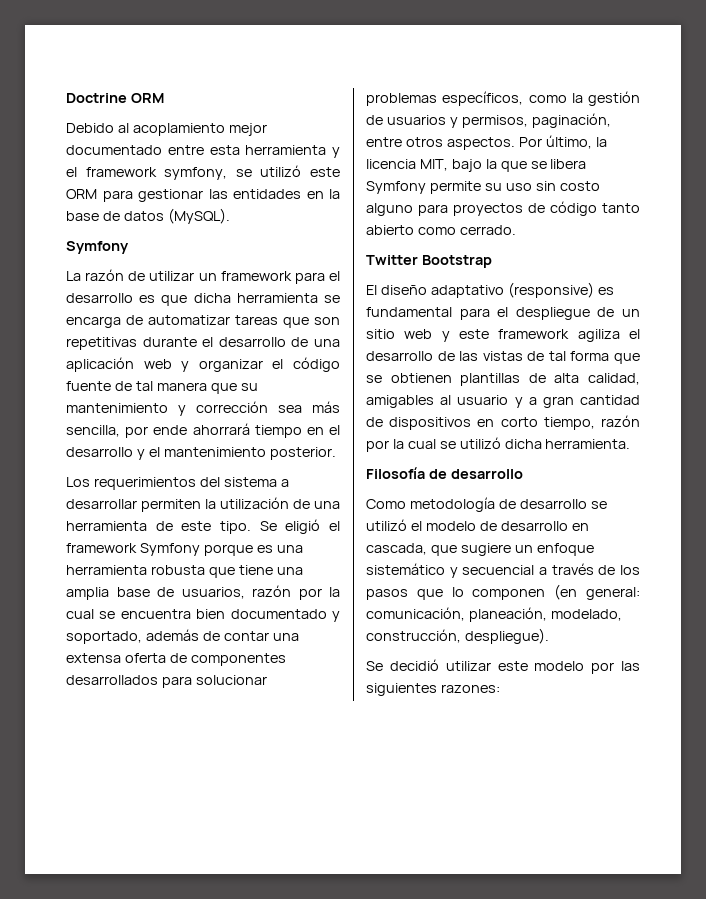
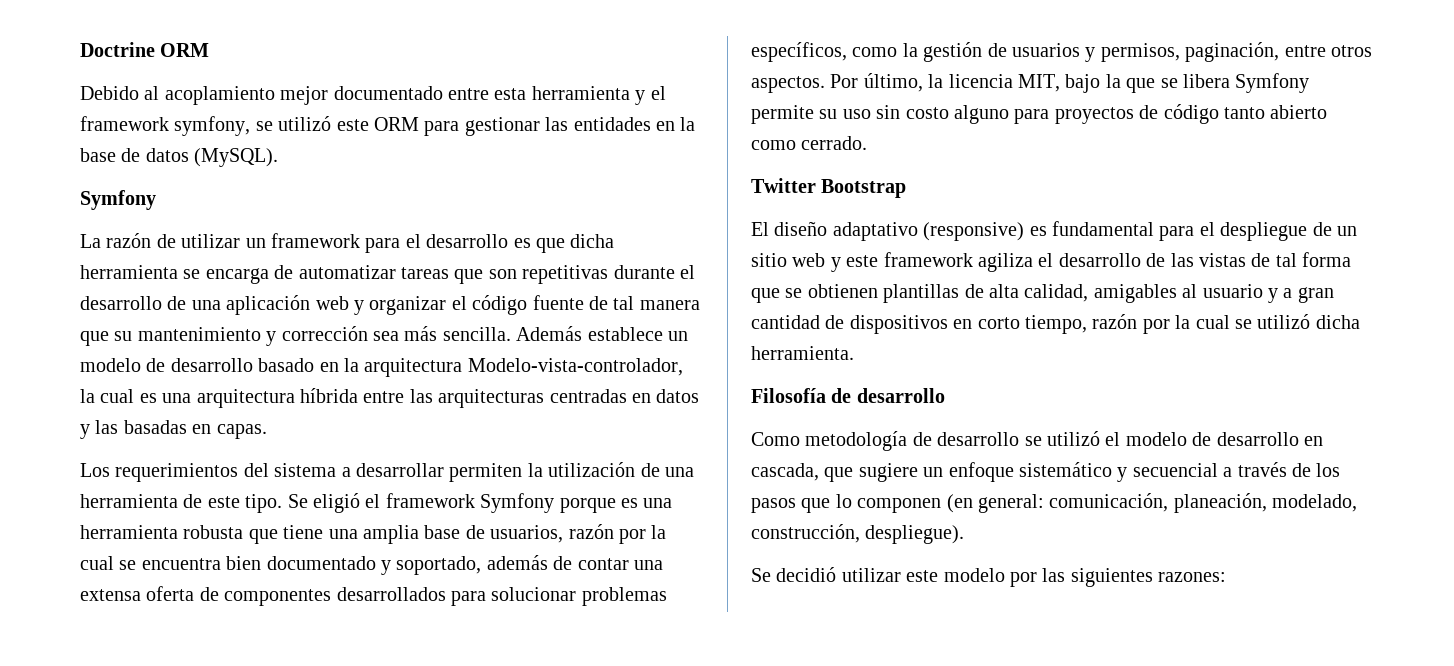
- La razón de utilizar un framework para el desarrollo es que dicha herramienta se encarga de automatizar tareas que son repetitivas durante el desarrollo de una aplicación web y organizar el código fuente de tal manera que su mantenimiento y corrección sea más sencilla, por ende ahorrará tiempo en el desarrollo y el mantenimiento posterior.
+ La razón de utilizar un framework para el desarrollo es que dicha herramienta se encarga de automatizar tareas que son repetitivas durante el desarrollo de una aplicación web y organizar el código fuente de tal manera que su mantenimiento y corrección sea más sencilla. Además establece un modelo de desarrollo basado en la arquitectura Modelo-vista-controlador, la cual es una arquitectura híbrida entre las arquitecturas centradas en datos y las basadas en capas.

